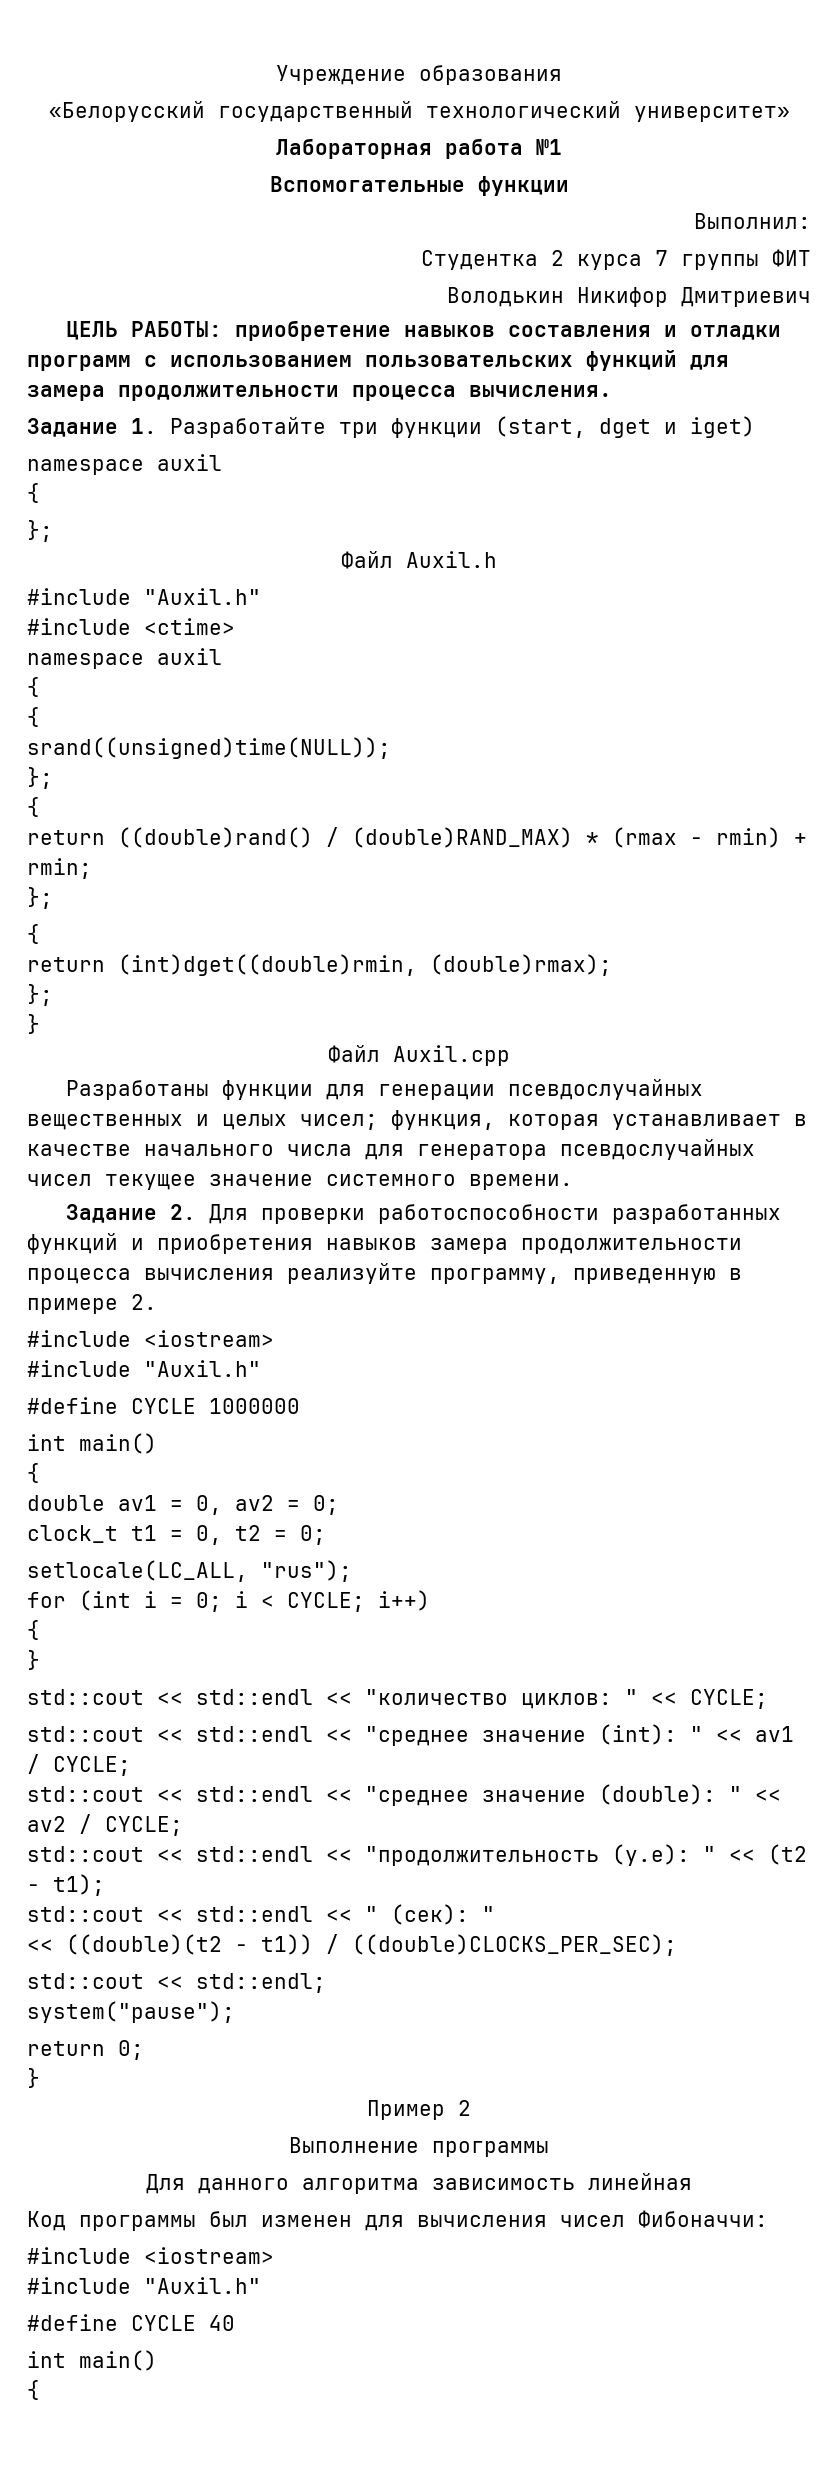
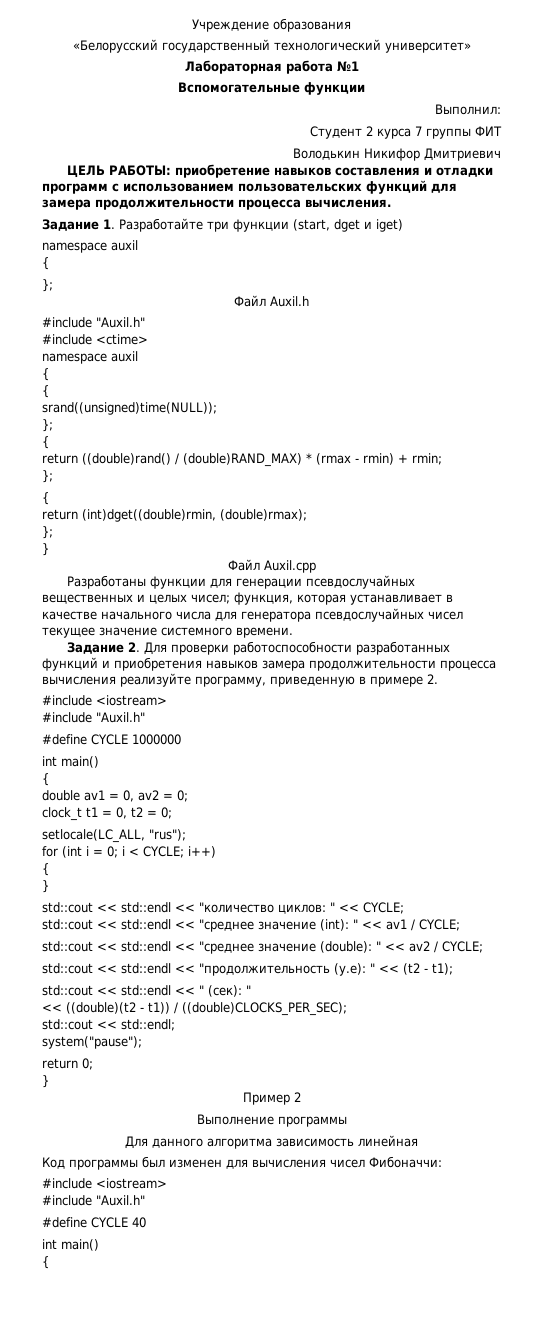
- Студентка 2 курса 7 группы ФИТ
+ Студент 2 курса 7 группы ФИТ

